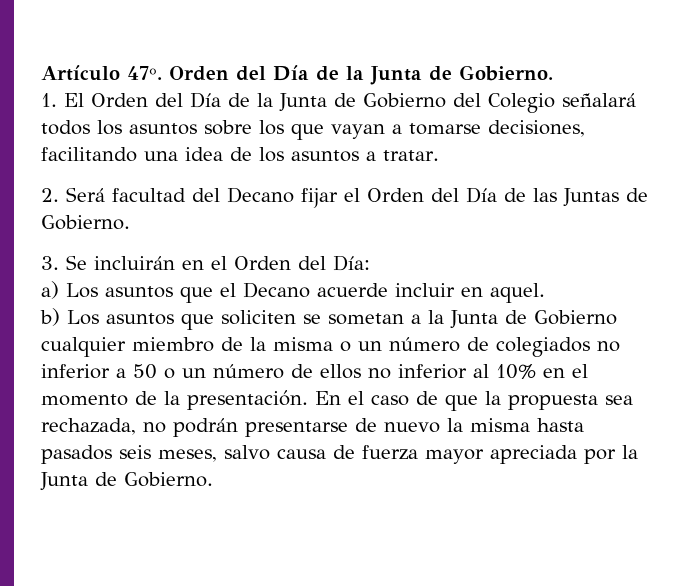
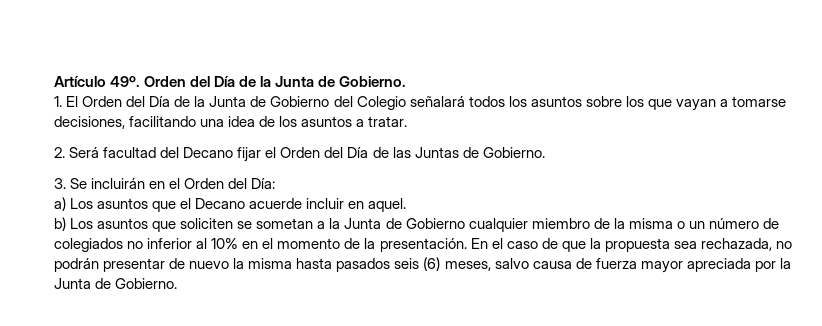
- Artículo 47º.
+ Artículo 49º.
- b) Los asuntos que soliciten se sometan a la Junta de Gobierno cualquier miembro de la misma o un número de colegiados no inferior a 50 o un número de ellos no inferior al 10% en el momento de la presentación.
+ b) Los asuntos que soliciten se sometan a la Junta de Gobierno cualquier miembro de la misma o un número de colegiados no inferior al 10% en el momento de la presentación.
- En el caso de que la propuesta sea rechazada, no podrán presentarse de nuevo la misma hasta pasados seis meses, salvo causa de fuerza mayor apreciada por la Junta de Gobierno.
+ En el caso de que la propuesta sea rechazada, no podrán presentar de nuevo la misma hasta pasados seis (6) meses, salvo causa de fuerza mayor apreciada por la Junta de Gobierno.

